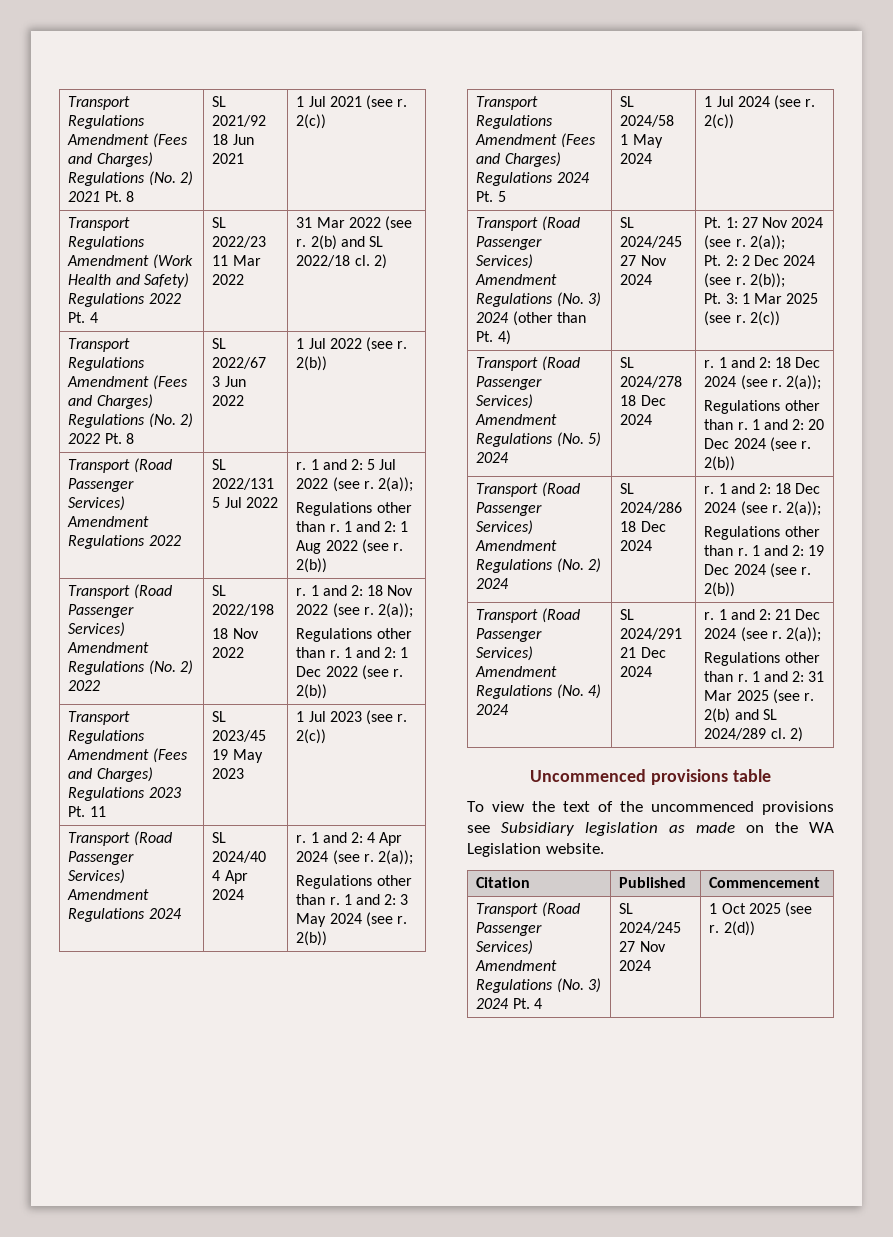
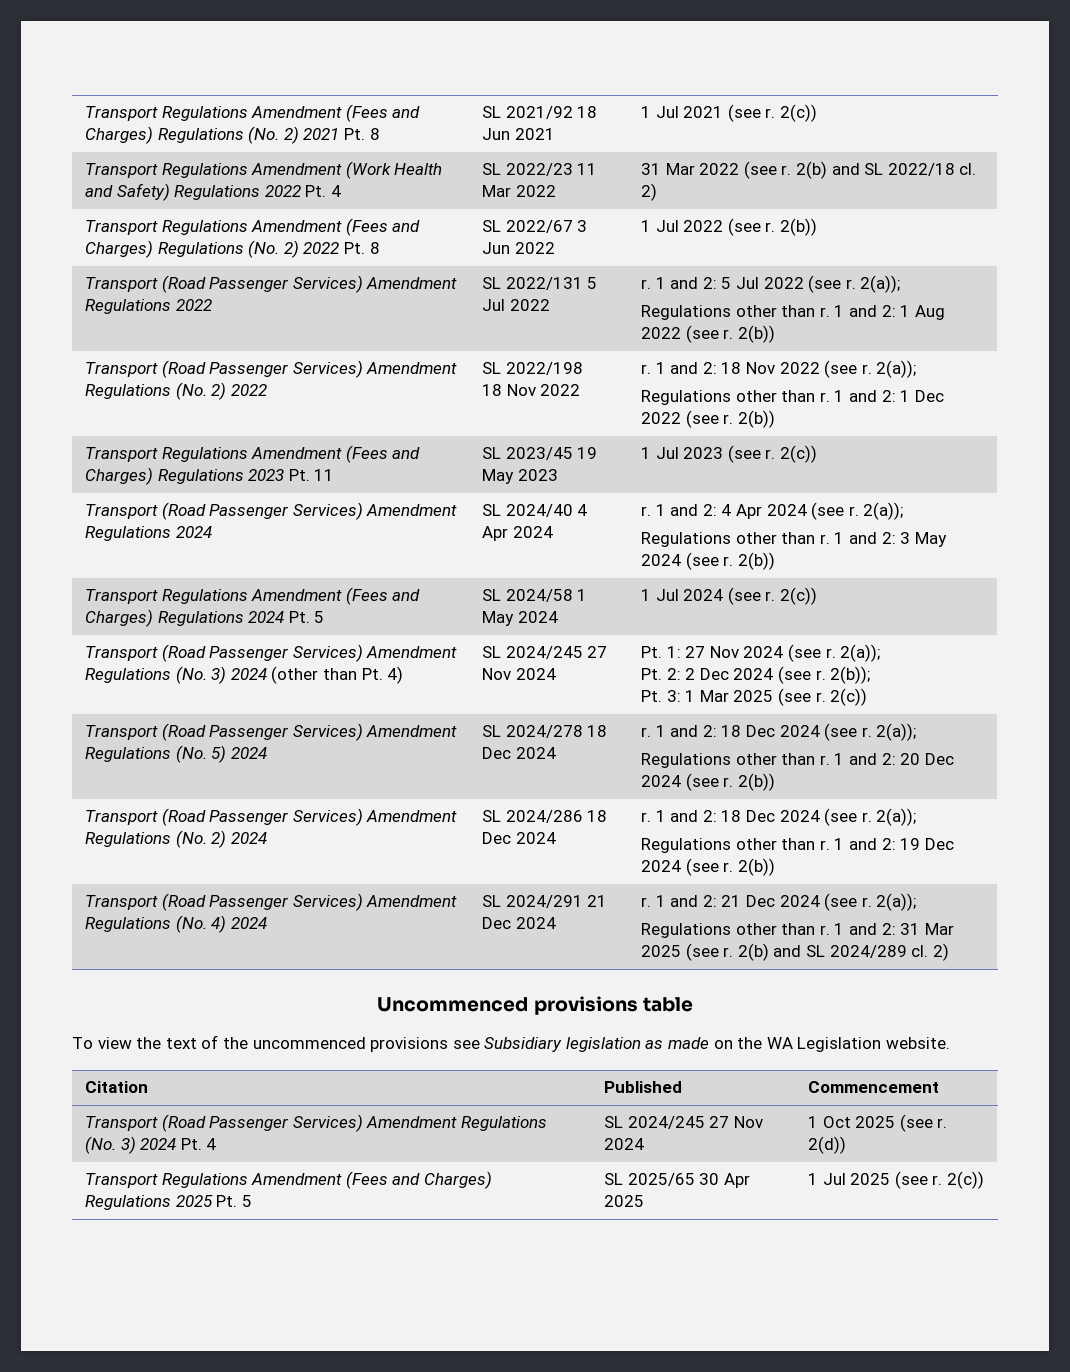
+ Transport Regulations Amendment (Fees and Charges) Regulations 2025 Pt. 5 | SL 2025/65 30 Apr 2025 | 1 Jul 2025 (see r. 2(c))

